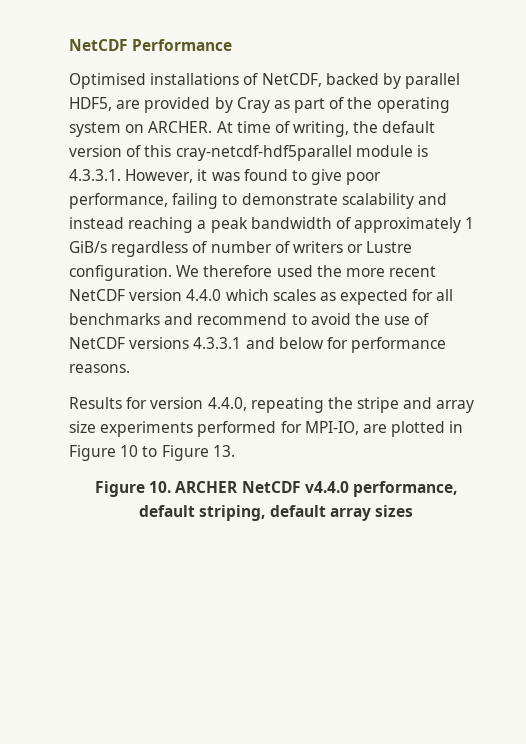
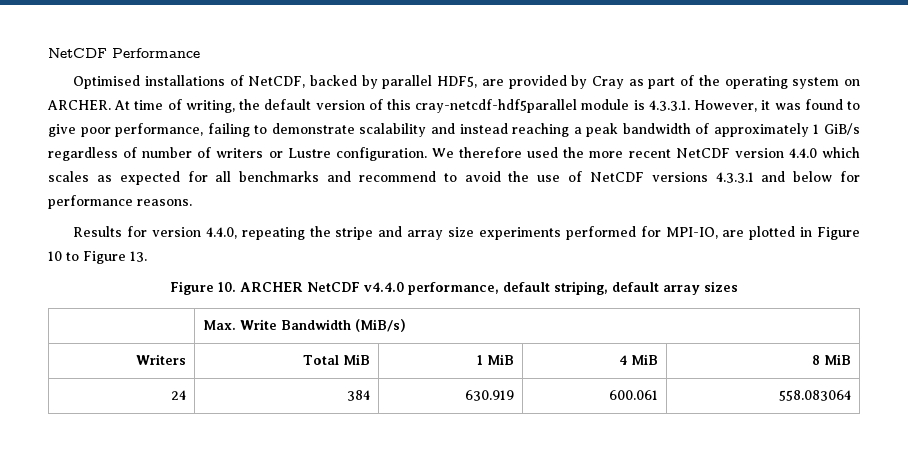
+ | Max. Write Bandwidth (MiB/s)
+ Writers | Total MiB | 1 MiB | 4 MiB | 8 MiB
+ 24 | 384 | 630.919 | 600.061 | 558.083064

